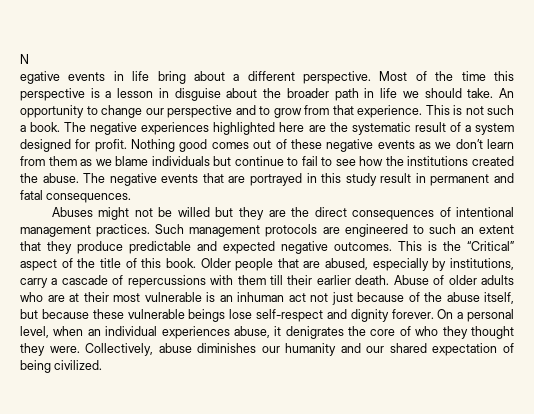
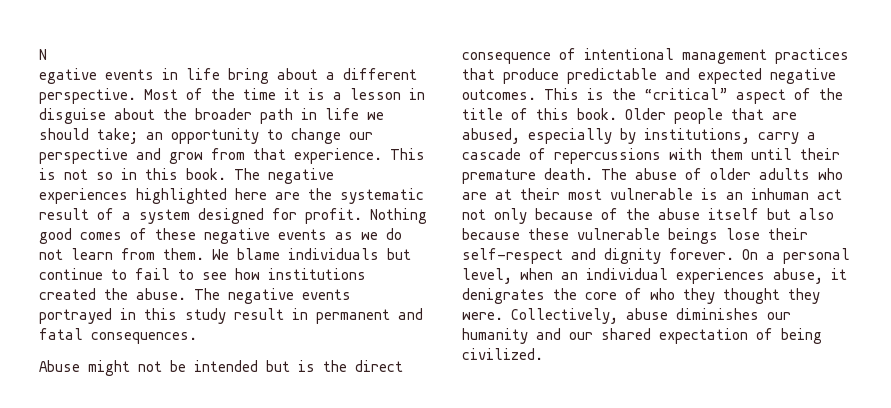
- Most of the time this perspective is a lesson in disguise about the broader path in life we should take. An opportunity to change our perspective and to grow from that experience.
+ Most of the time it is a lesson in disguise about the broader path in life we should take; an opportunity to change our perspective and grow from that experience.
- This is not such a book.
+ This is not so in this book.
- Nothing good comes out of these negative events as we don’t learn from them as we blame individuals but continue to fail to see how the institutions created the abuse.
+ Nothing good comes of these negative events as we do not learn from them. We blame individuals but continue to fail to see how institutions created the abuse.
- The negative events that are portrayed in this study result in permanent and fatal consequences.
+ The negative events portrayed in this study result in permanent and fatal consequences.
- Abuses might not be willed but they are the direct consequences of intentional management practices. Such management protocols are engineered to such an extent that they produce predictable and expected negative outcomes.
+ Abuse might not be intended but is the direct consequence of intentional management practices that produce predictable and expected negative outcomes.
- This is the “Critical” aspect of the title of this book.
+ This is the “critical” aspect of the title of this book.
- Older people that are abused, especially by institutions, carry a cascade of repercussions with them till their earlier death. Abuse of older adults who are at their most vulnerable is an inhuman act not just because of the abuse itself, but because these vulnerable beings lose self-respect and dignity forever.
+ Older people that are abused, especially by institutions, carry a cascade of repercussions with them until their premature death. The abuse of older adults who are at their most vulnerable is an inhuman act not only because of the abuse itself but also because these vulnerable beings lose their self-respect and dignity forever.

